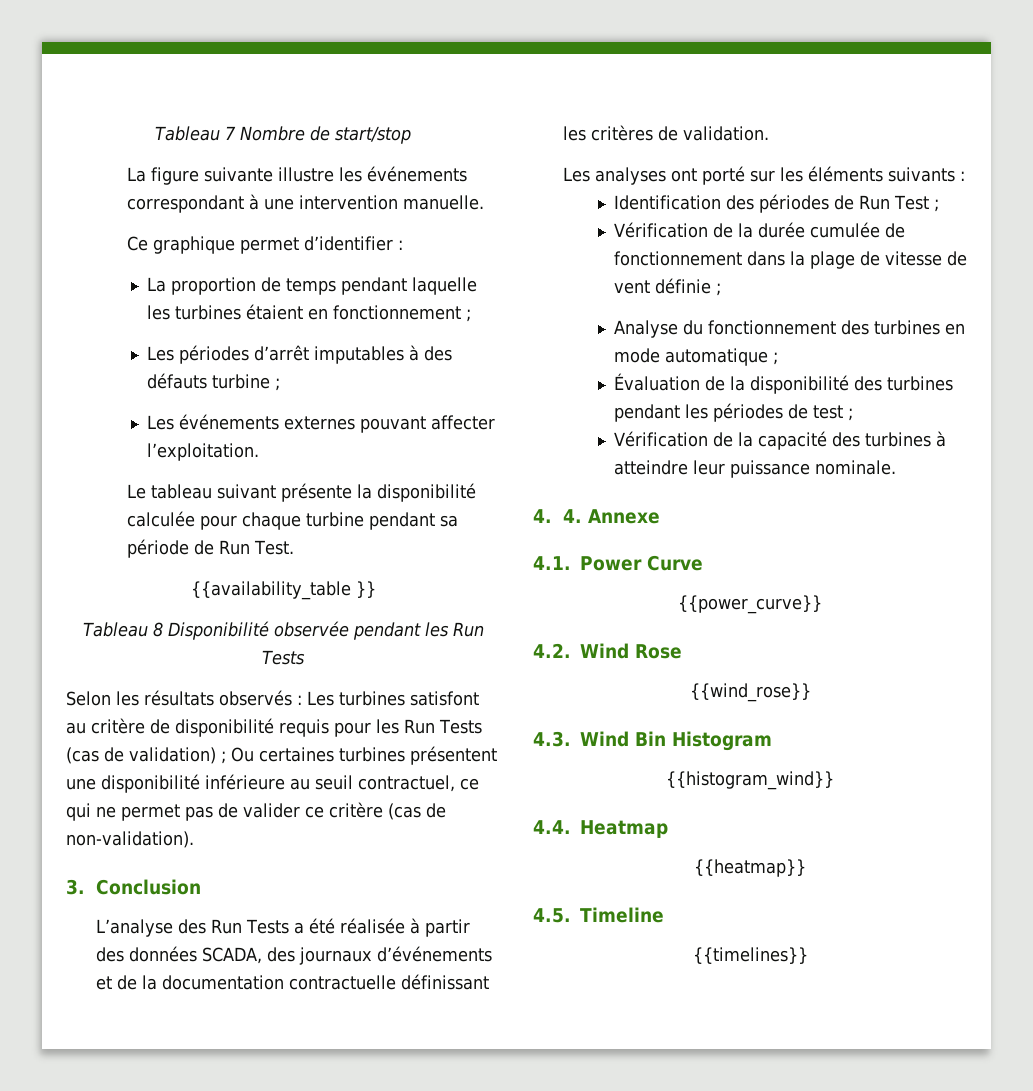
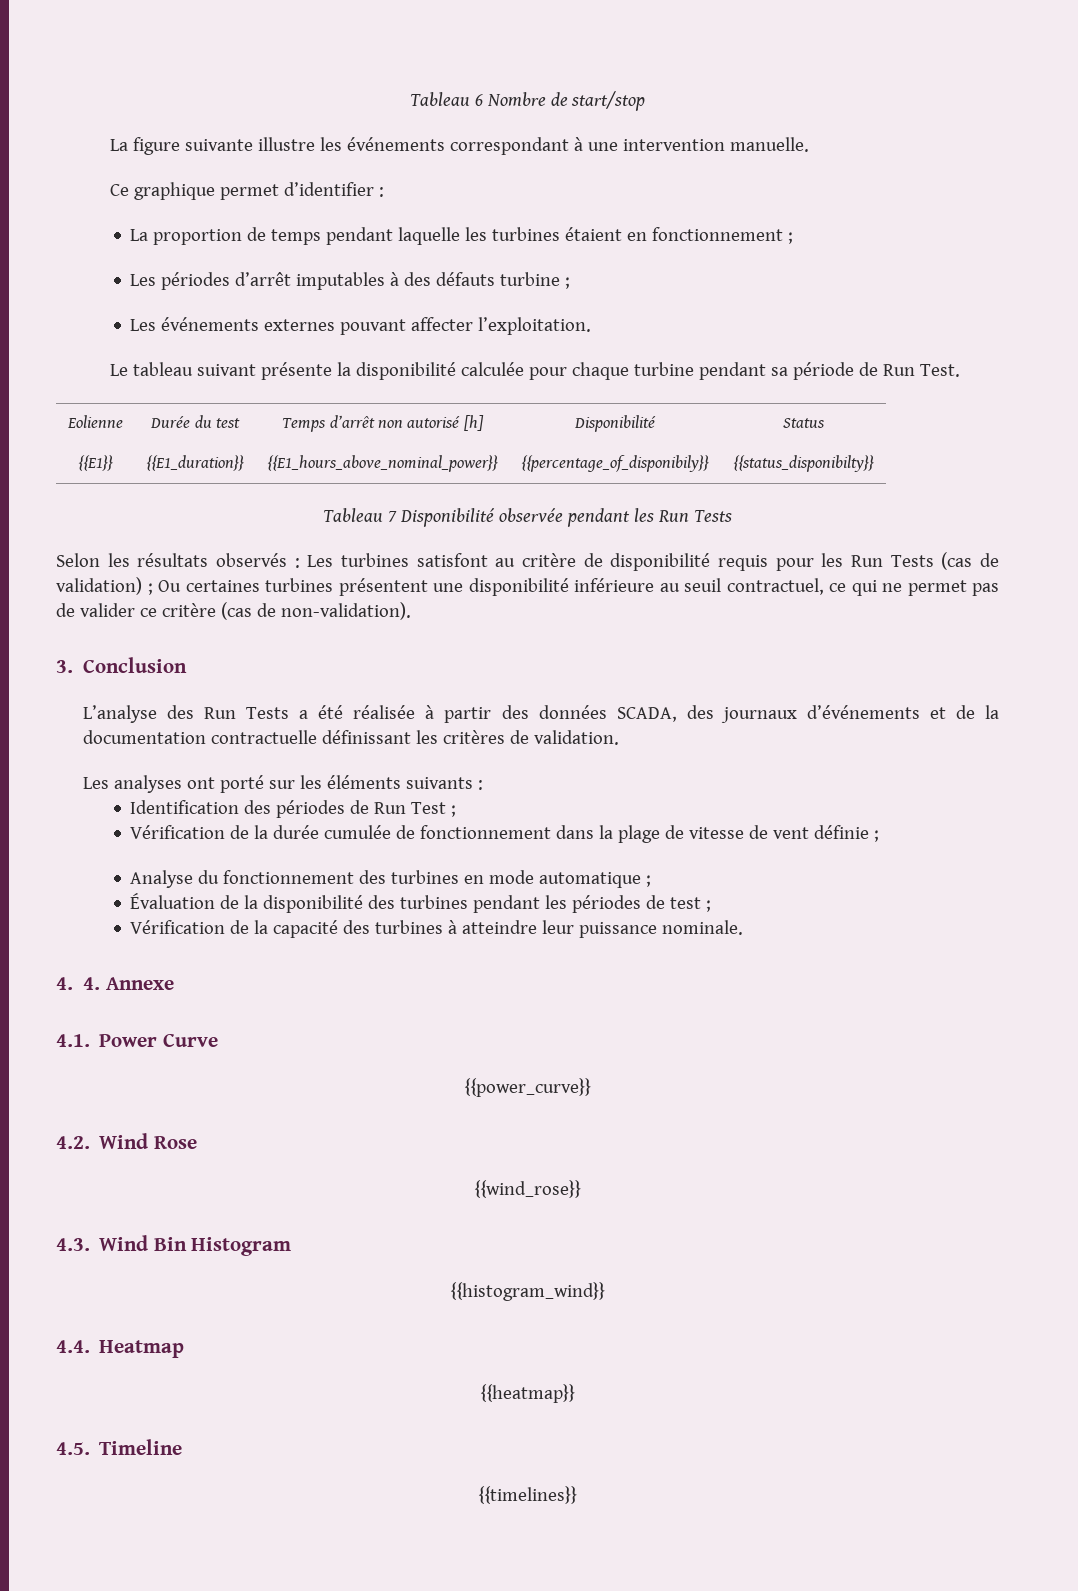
- Tableau 7 Nombre de start/stop
+ Tableau 6 Nombre de start/stop
- {{availability_table }}
- Tableau 8 Disponibilité observée pendant les Run Tests
+ Eolienne | Durée du test | Temps d’arrêt non autorisé [h] | Disponibilité | Status
+ {{E1}} | {{E1_duration}} | {{E1_hours_above_nominal_power}} | {{percentage_of_disponibily}} | {{status_disponibilty}}
+ Tableau 7 Disponibilité observée pendant les Run Tests

